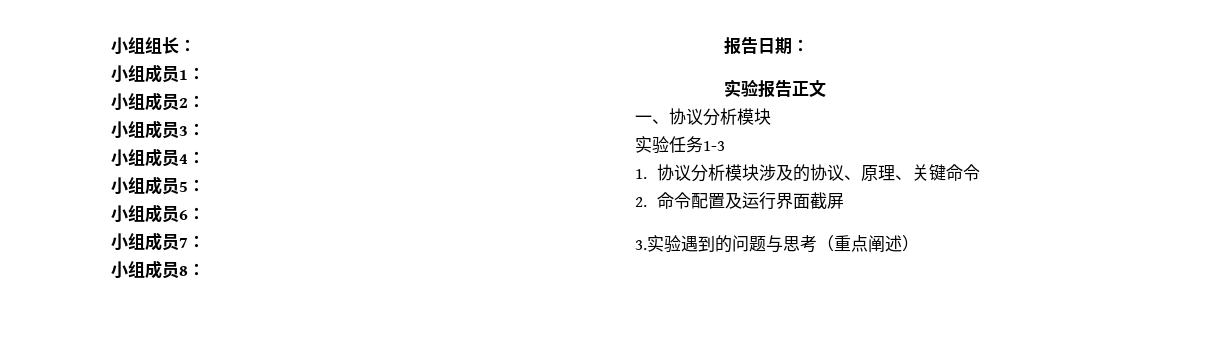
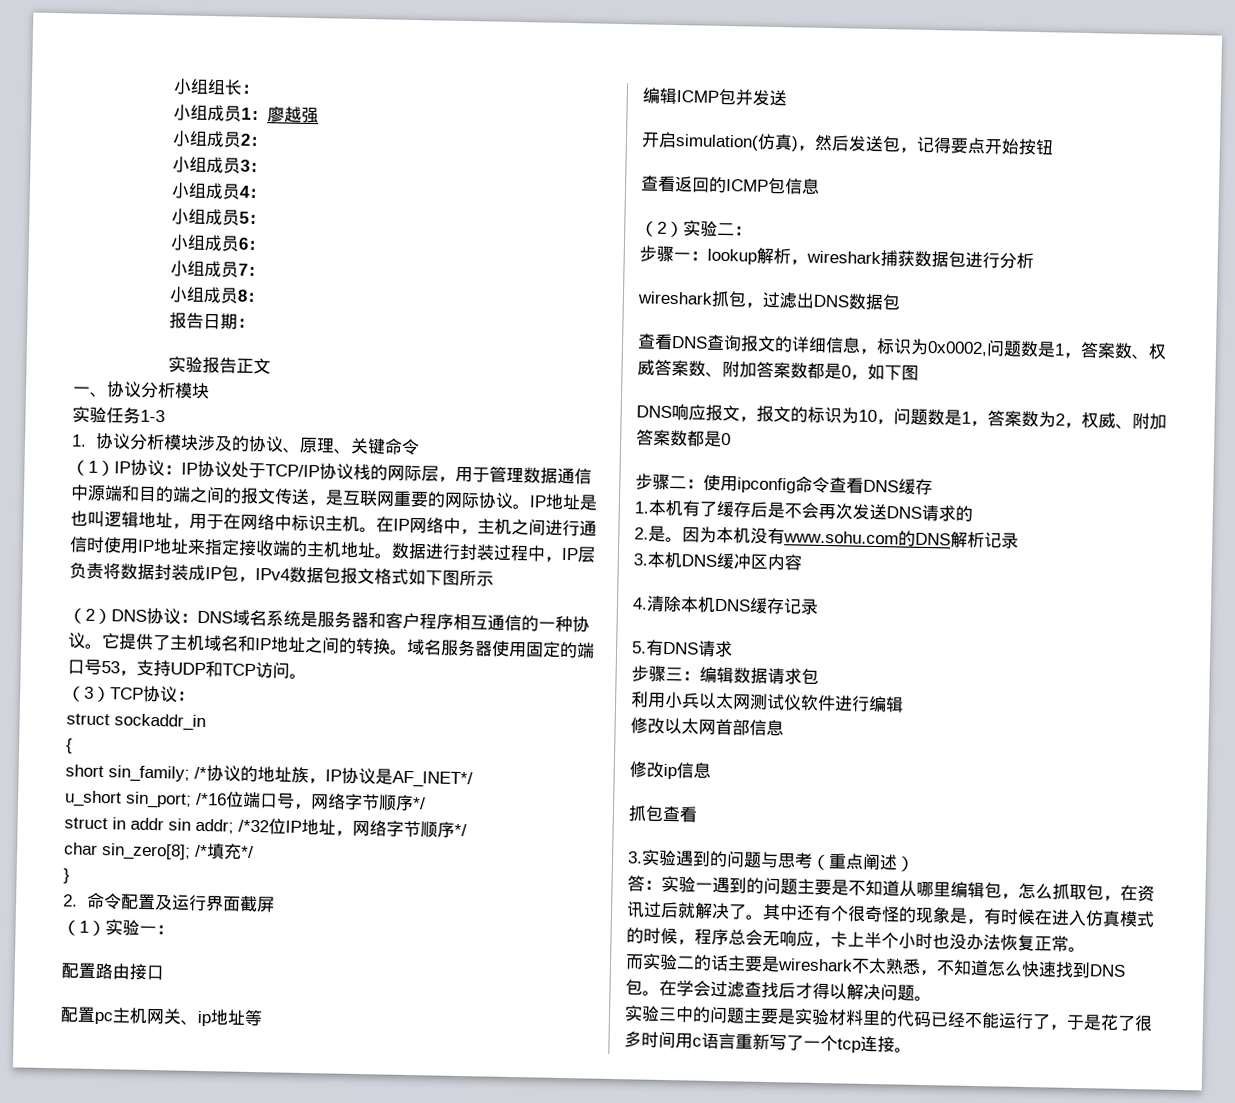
- 小组成员1：
+ 小组成员1：廖越强
+ （1）IP协议：IP协议处于TCP/IP协议栈的网际层，用于管理数据通信中源端和目的端之间的报文传送，是互联网重要的网际协议。IP地址是也叫逻辑地址，用于在网络中标识主机。在IP网络中，主机之间进行通信时使用IP地址来指定接收端的主机地址。数据进行封装过程中，IP层负责将数据封装成IP包，IPv4数据包报文格式如下图所示
+ （2）DNS协议：DNS域名系统是服务器和客户程序相互通信的一种协议。它提供了主机域名和IP地址之间的转换。域名服务器使用固定的端口号53，支持UDP和TCP访问。
+ （3）TCP协议：
+ struct sockaddr_in
+ {
+ short sin_family; /*协议的地址族，IP协议是AF_INET*/
+ u_short sin_port; /*16位端口号，网络字节顺序*/
+ struct in addr sin addr; /*32位IP地址，网络字节顺序*/
+ char sin_zero[8]; /*填充*/
+ }
+ （1）实验一：
+ 配置路由接口
+ 配置pc主机网关、ip地址等
+ 编辑ICMP包并发送
+ 开启simulation(仿真)，然后发送包，记得要点开始按钮
+ 查看返回的ICMP包信息
+ （2）实验二：
+ 步骤一：lookup解析，wireshark捕获数据包进行分析
+ wireshark抓包，过滤出DNS数据包
+ 查看DNS查询报文的详细信息，标识为0x0002,问题数是1，答案数、权威答案数、附加答案数都是0，如下图
+ DNS响应报文，报文的标识为10，问题数是1，答案数为2，权威、附加答案数都是0
+ 步骤二：使用ipconfig命令查看DNS缓存
+ 1.本机有了缓存后是不会再次发送DNS请求的
+ 2.是。因为本机没有www.sohu.com的DNS解析记录
+ 3.本机DNS缓冲区内容
+ 4.清除本机DNS缓存记录
+ 5.有DNS请求
+ 步骤三：编辑数据请求包
+ 利用小兵以太网测试仪软件进行编辑
+ 修改以太网首部信息
+ 修改ip信息
+ 抓包查看
+ 答：实验一遇到的问题主要是不知道从哪里编辑包，怎么抓取包，在资讯过后就解决了。其中还有个很奇怪的现象是，有时候在进入仿真模式的时候，程序总会无响应，卡上半个小时也没办法恢复正常。
+ 而实验二的话主要是wireshark不太熟悉，不知道怎么快速找到DNS包。在学会过滤查找后才得以解决问题。
+ 实验三中的问题主要是实验材料里的代码已经不能运行了，于是花了很多时间用c语言重新写了一个tcp连接。

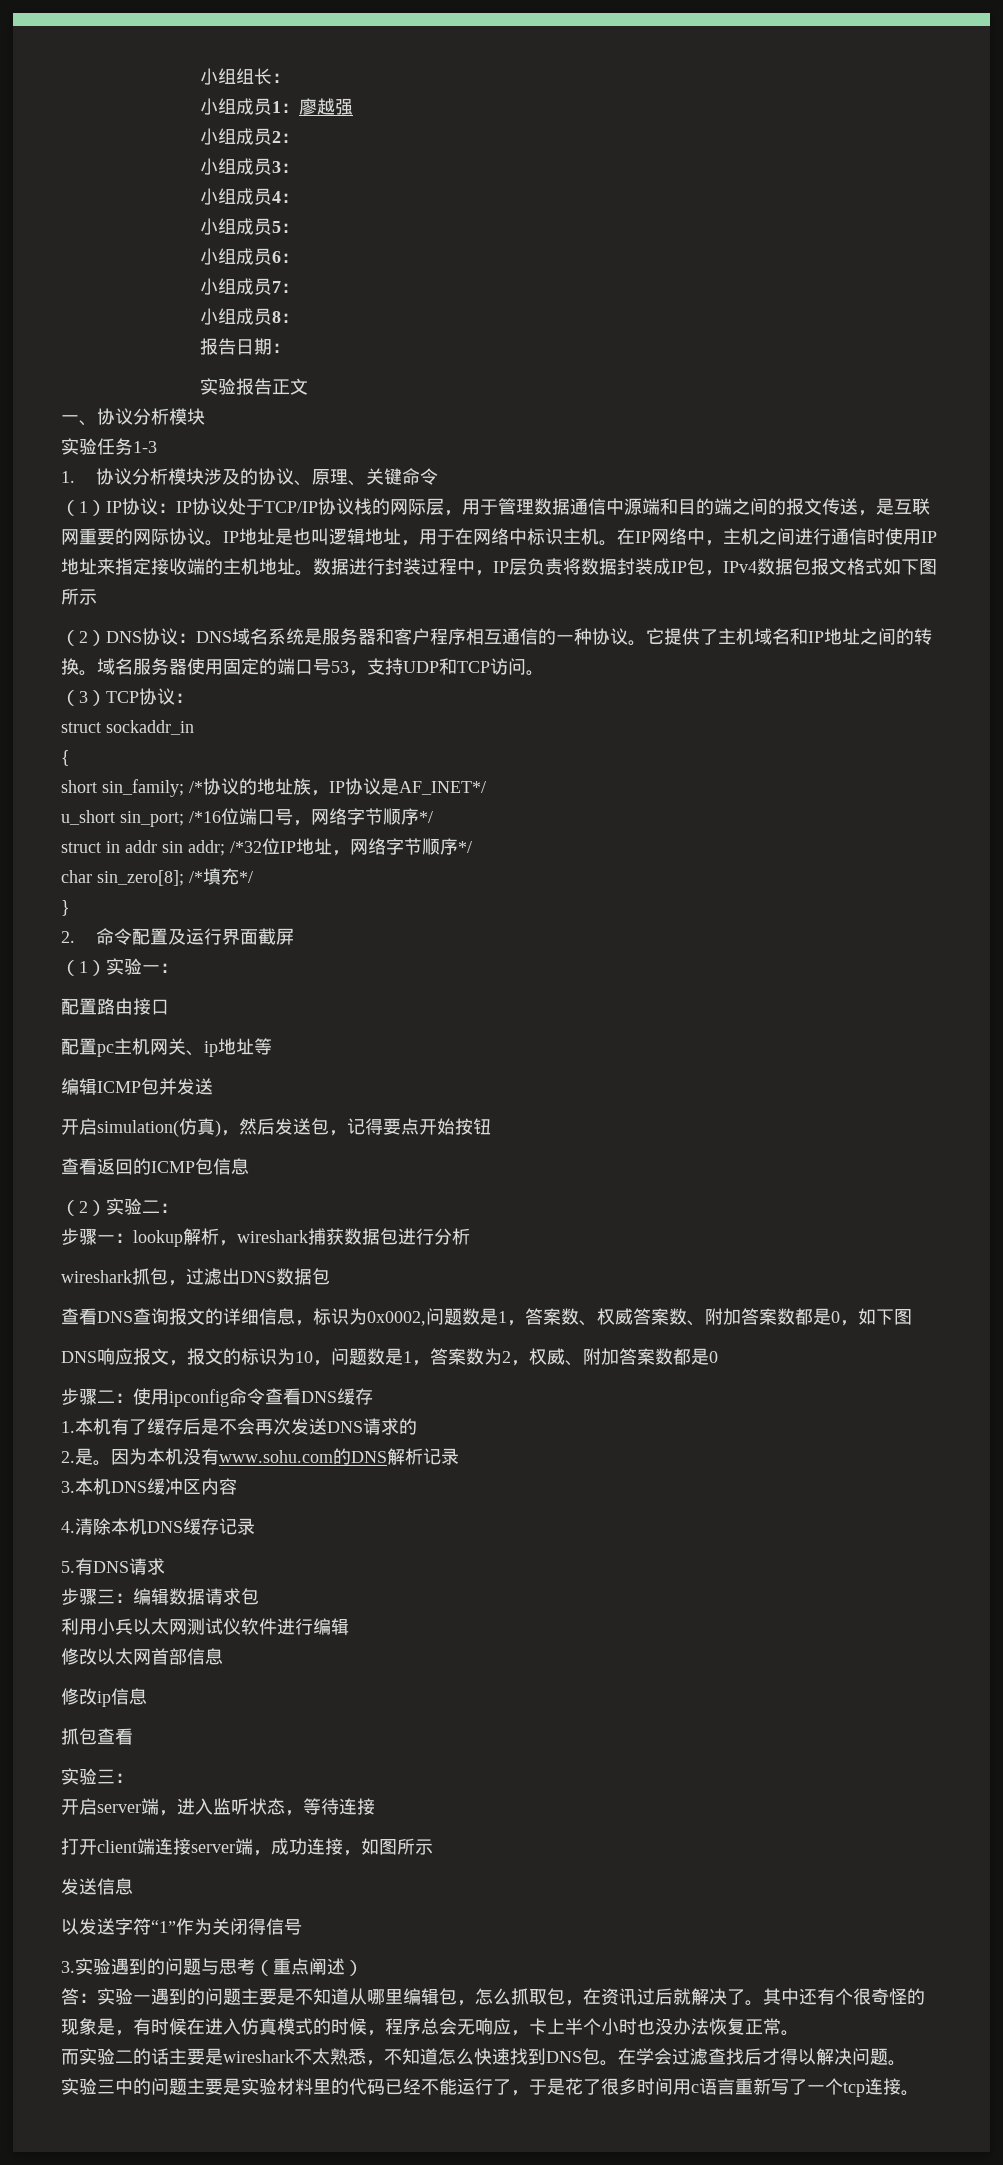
+ 实验三：
+ 开启server端，进入监听状态，等待连接
+ 打开client端连接server端，成功连接，如图所示
+ 发送信息
+ 以发送字符“1”作为关闭得信号

